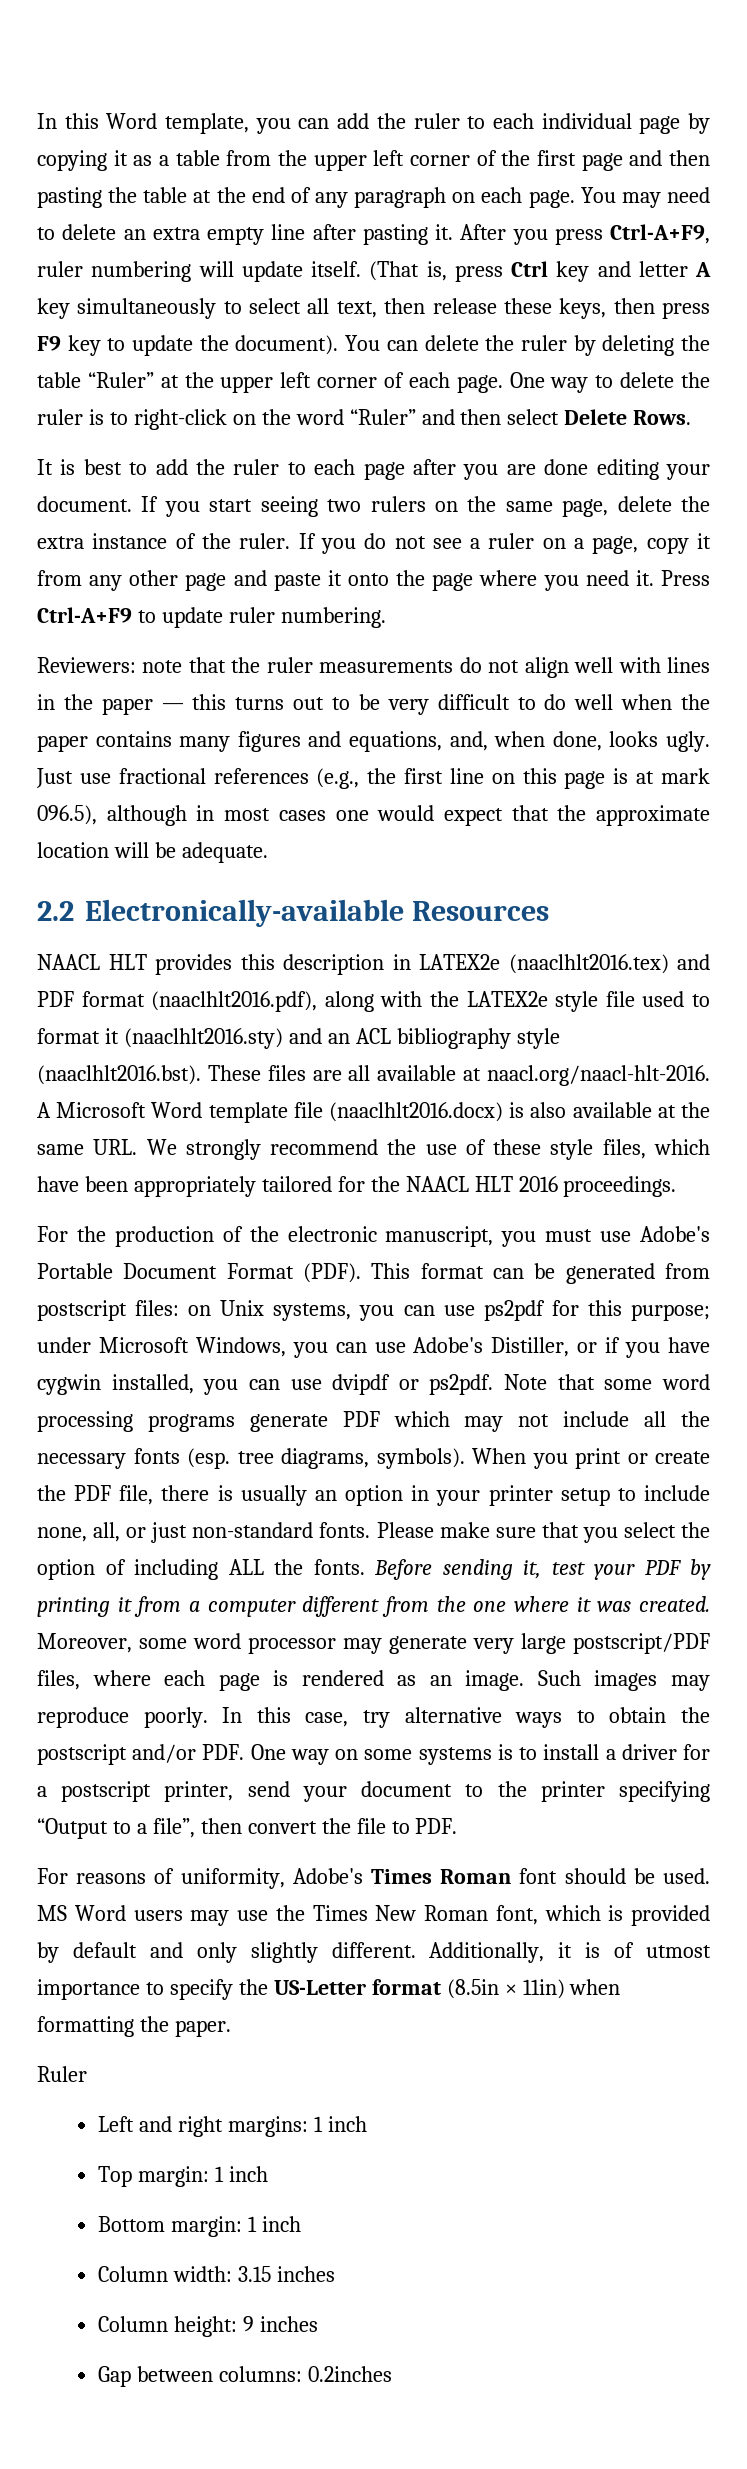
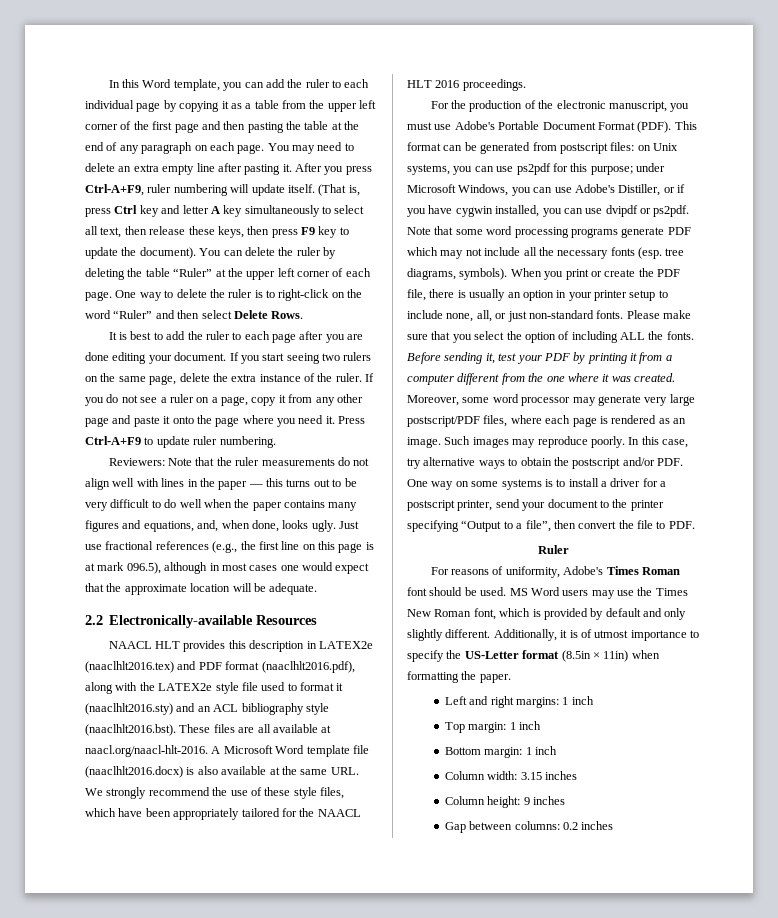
- Reviewers: note that the ruler measurements do not align well with lines in the paper — this turns out to be very difficult to do well when the paper contains many figures and equations, and, when done, looks ugly.
+ Reviewers: Note that the ruler measurements do not align well with lines in the paper — this turns out to be very difficult to do well when the paper contains many figures and equations, and, when done, looks ugly.
+ Ruler
- Ruler
- Gap between columns: 0.2inches
+ Gap between columns: 0.2 inches

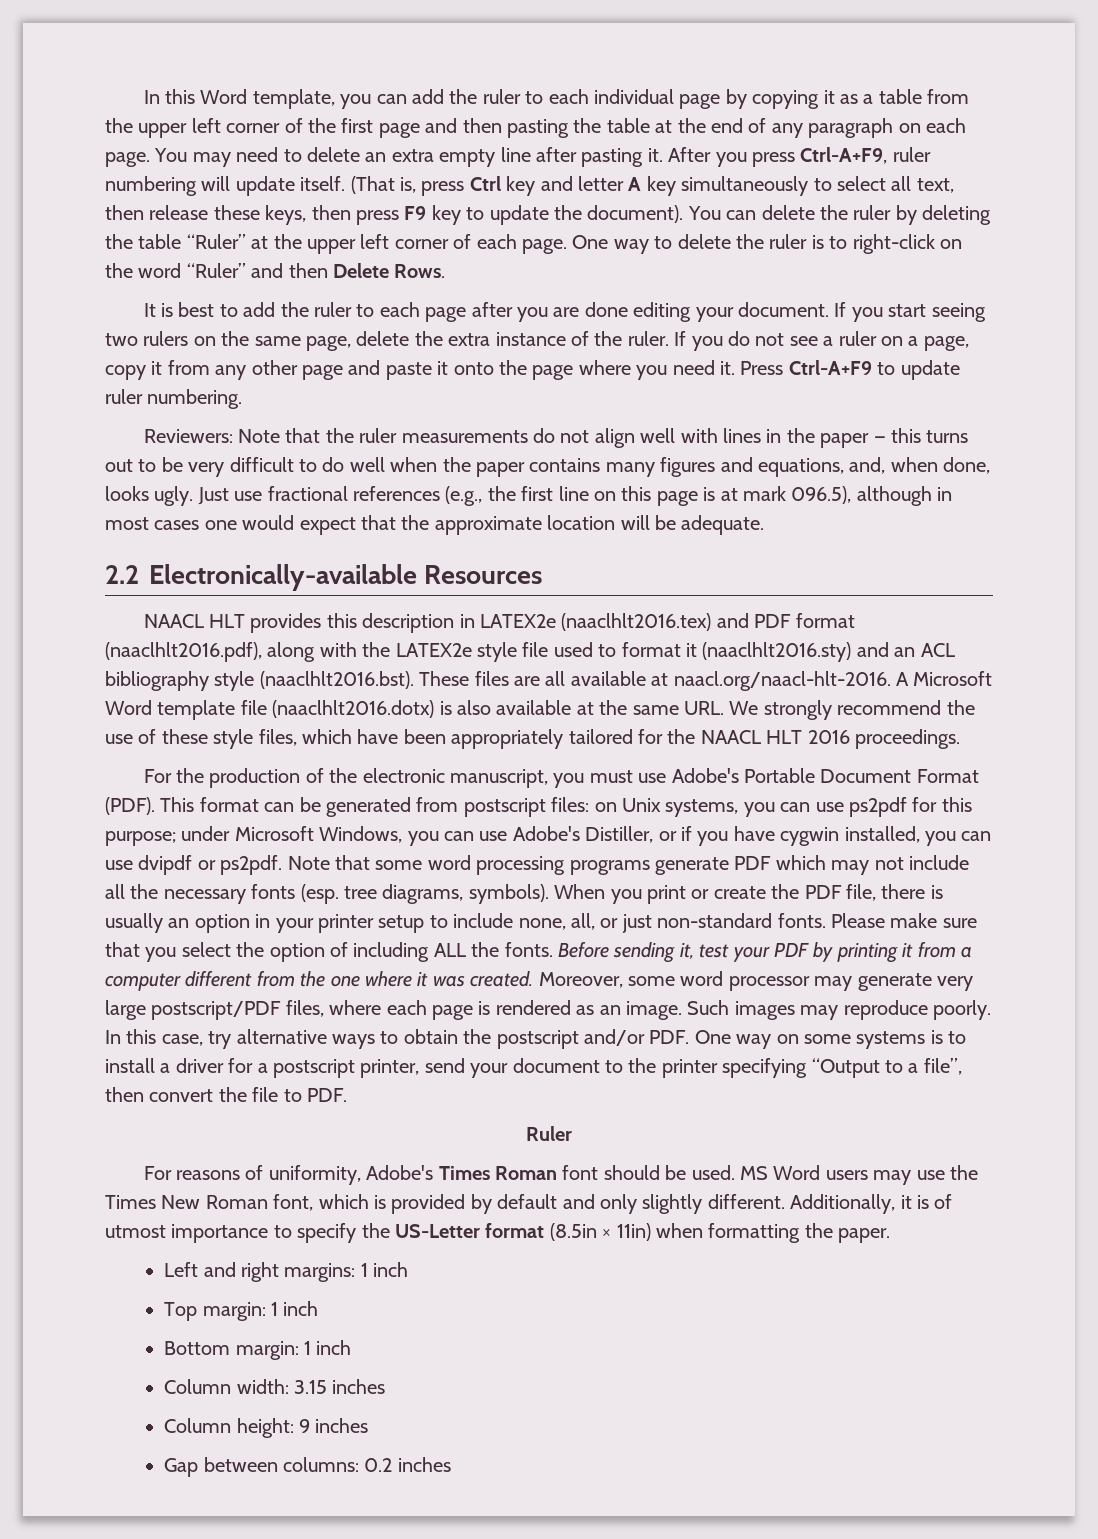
- One way to delete the ruler is to right-click on the word “Ruler” and then select Delete Rows.
+ One way to delete the ruler is to right-click on the word “Ruler” and then Delete Rows.
- NAACL HLT provides this description in LATEX2e (naaclhlt2016.tex) and PDF format (naaclhlt2016.pdf), along with the LATEX2e style file used to format it (naaclhlt2016.sty) and an ACL bibliography style (naaclhlt2016.bst). These files are all available at naacl.org/naacl-hlt-2016. A Microsoft Word template file (naaclhlt2016.docx) is also available at the same URL. We strongly recommend the use of these style files, which have been appropriately tailored for the NAACL HLT 2016 proceedings.
+ NAACL HLT provides this description in LATEX2e (naaclhlt2016.tex) and PDF format (naaclhlt2016.pdf), along with the LATEX2e style file used to format it (naaclhlt2016.sty) and an ACL bibliography style (naaclhlt2016.bst). These files are all available at naacl.org/naacl-hlt-2016. A Microsoft Word template file (naaclhlt2016.dotx) is also available at the same URL. We strongly recommend the use of these style files, which have been appropriately tailored for the NAACL HLT 2016 proceedings.

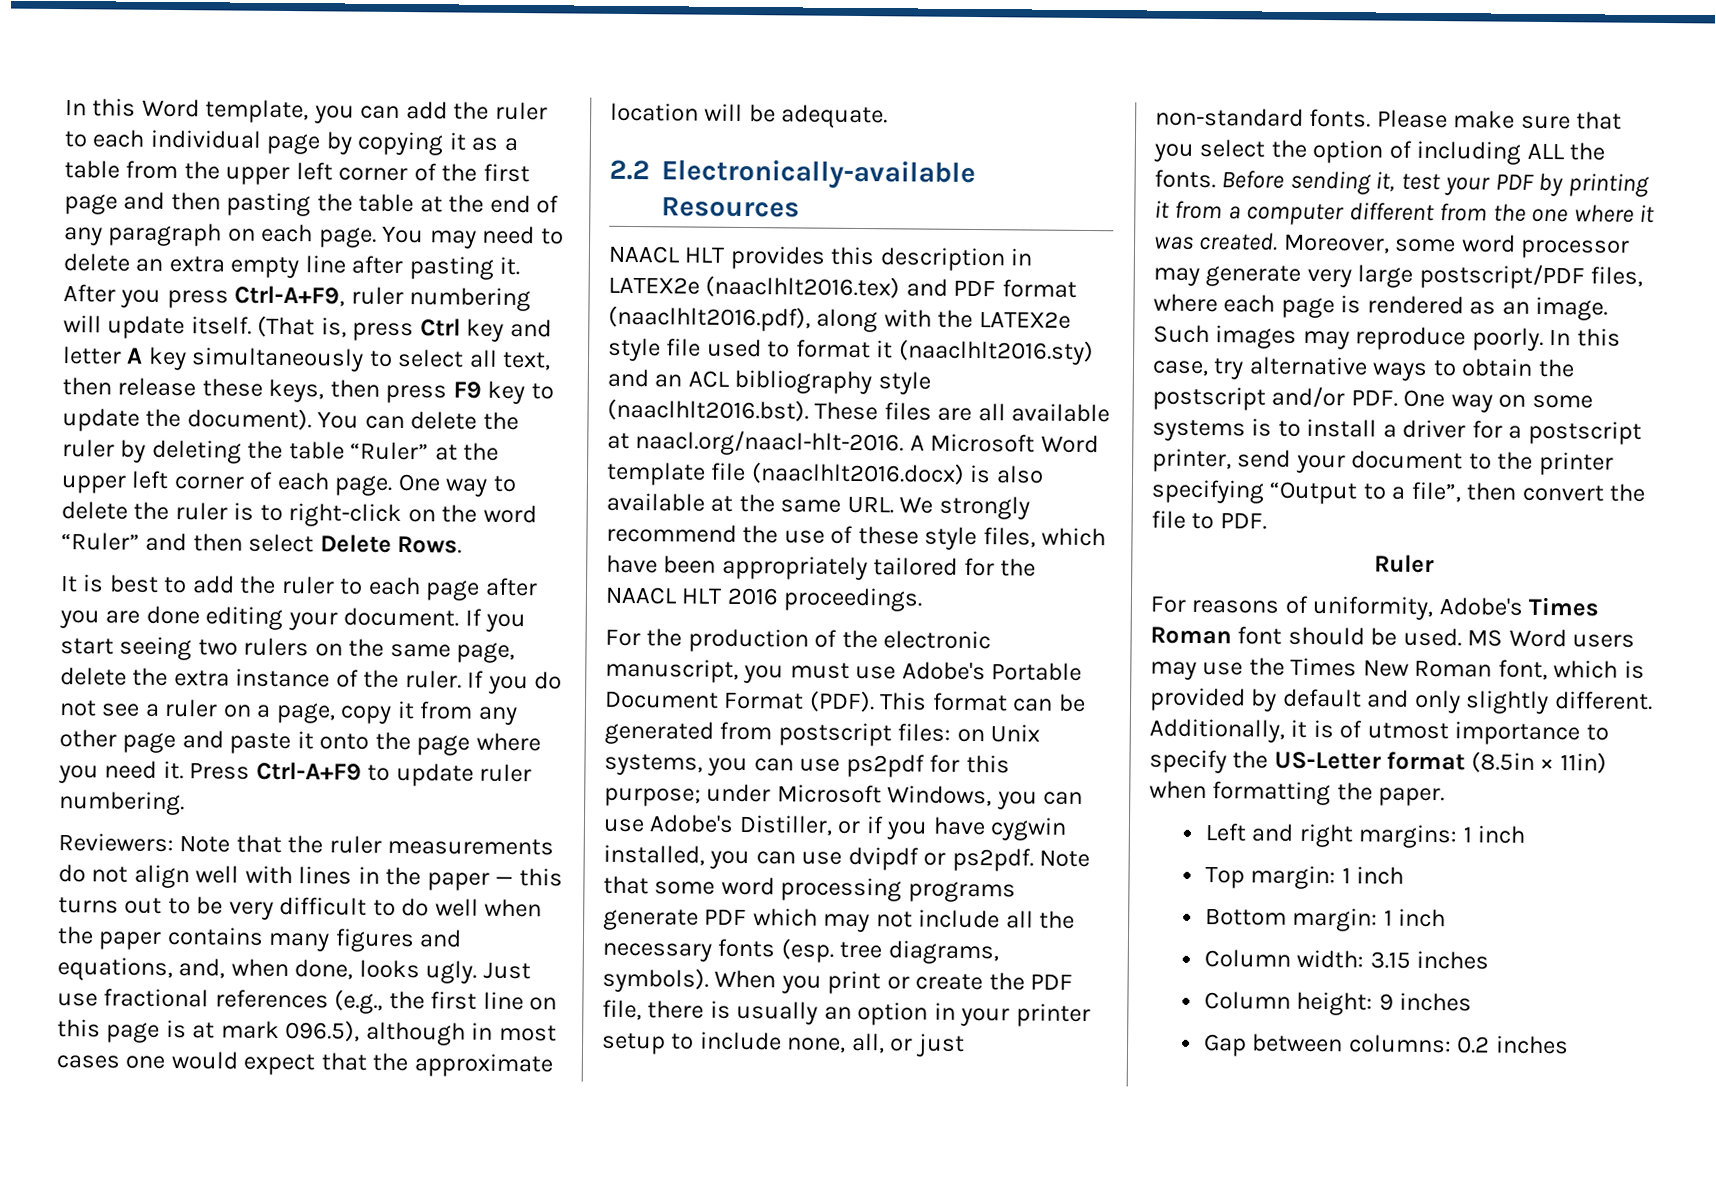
- One way to delete the ruler is to right-click on the word “Ruler” and then Delete Rows.
+ One way to delete the ruler is to right-click on the word “Ruler” and then select Delete Rows.
- NAACL HLT provides this description in LATEX2e (naaclhlt2016.tex) and PDF format (naaclhlt2016.pdf), along with the LATEX2e style file used to format it (naaclhlt2016.sty) and an ACL bibliography style (naaclhlt2016.bst). These files are all available at naacl.org/naacl-hlt-2016. A Microsoft Word template file (naaclhlt2016.dotx) is also available at the same URL. We strongly recommend the use of these style files, which have been appropriately tailored for the NAACL HLT 2016 proceedings.
+ NAACL HLT provides this description in LATEX2e (naaclhlt2016.tex) and PDF format (naaclhlt2016.pdf), along with the LATEX2e style file used to format it (naaclhlt2016.sty) and an ACL bibliography style (naaclhlt2016.bst). These files are all available at naacl.org/naacl-hlt-2016. A Microsoft Word template file (naaclhlt2016.docx) is also available at the same URL. We strongly recommend the use of these style files, which have been appropriately tailored for the NAACL HLT 2016 proceedings.

